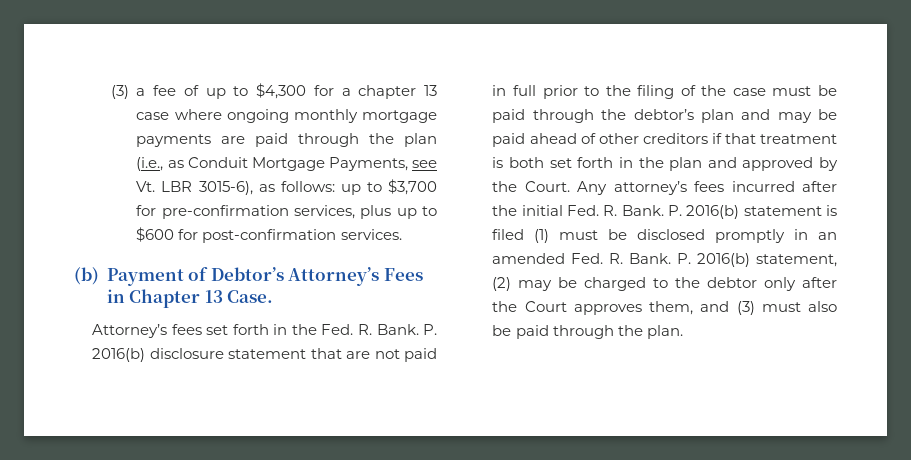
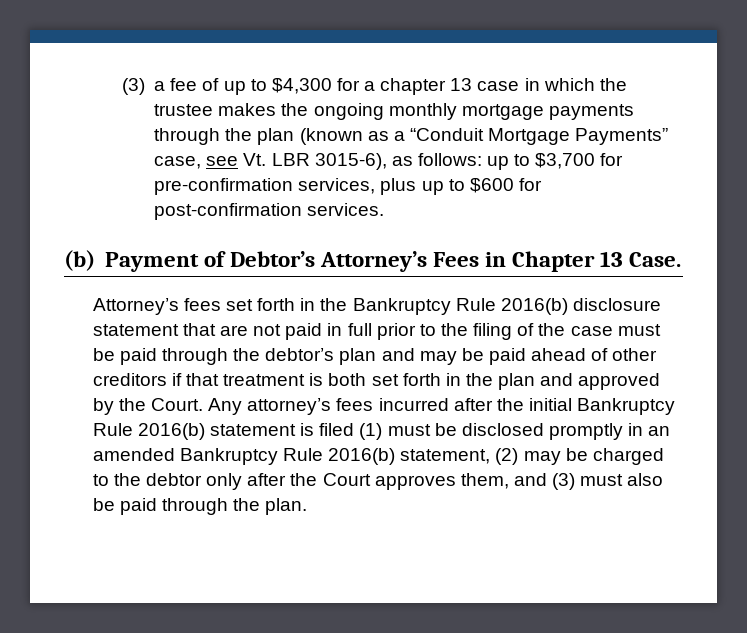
- (3) a fee of up to $4,300 for a chapter 13 case where ongoing monthly mortgage payments are paid through the plan (i.e., as Conduit Mortgage Payments, see Vt. LBR 3015-6), as follows: up to $3,700 for pre-confirmation services, plus up to $600 for post-confirmation services.
+ (3) a fee of up to $4,300 for a chapter 13 case in which the trustee makes the ongoing monthly mortgage payments through the plan (known as a “Conduit Mortgage Payments” case, see Vt. LBR 3015-6), as follows: up to $3,700 for pre-confirmation services, plus up to $600 for post-confirmation services.
- Attorney’s fees set forth in the Fed. R. Bank. P. 2016(b) disclosure statement that are not paid in full prior to the filing of the case must be paid through the debtor’s plan and may be paid ahead of other creditors if that treatment is both set forth in the plan and approved by the Court.
+ Attorney’s fees set forth in the Bankruptcy Rule 2016(b) disclosure statement that are not paid in full prior to the filing of the case must be paid through the debtor’s plan and may be paid ahead of other creditors if that treatment is both set forth in the plan and approved by the Court.
- Any attorney’s fees incurred after the initial Fed. R. Bank. P. 2016(b) statement is filed (1) must be disclosed promptly in an amended Fed. R. Bank. P. 2016(b) statement, (2) may be charged to the debtor only after the Court approves them, and (3) must also be paid through the plan.
+ Any attorney’s fees incurred after the initial Bankruptcy Rule 2016(b) statement is filed (1) must be disclosed promptly in an amended Bankruptcy Rule 2016(b) statement, (2) may be charged to the debtor only after the Court approves them, and (3) must also be paid through the plan.

